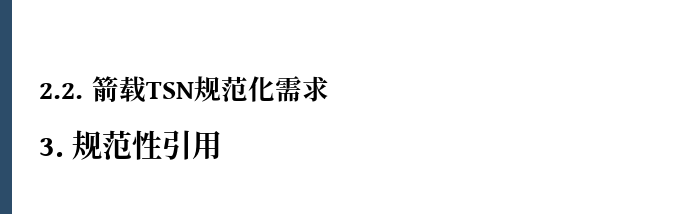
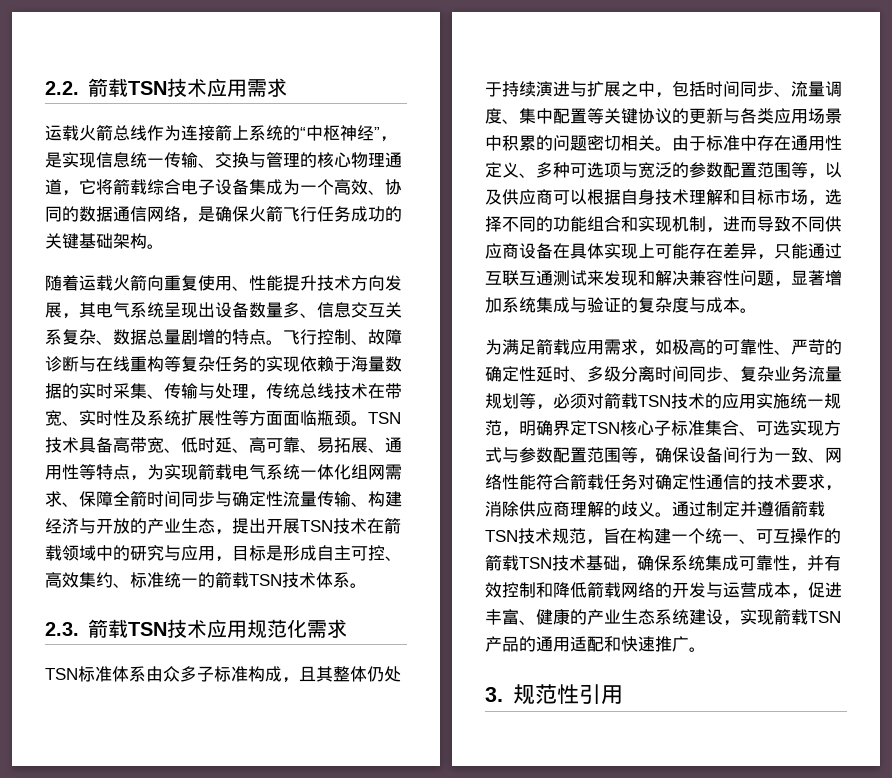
- 2.2.箭载TSN规范化需求
+ 2.2.箭载TSN技术应用需求
+ 运载火箭总线作为连接箭上系统的“中枢神经”，是实现信息统一传输、交换与管理的核心物理通道，它将箭载综合电子设备集成为一个高效、协同的数据通信网络，是确保火箭飞行任务成功的关键基础架构。
+ 随着运载火箭向重复使用、性能提升技术方向发展，其电气系统呈现出设备数量多、信息交互关系复杂、数据总量剧增的特点。飞行控制、故障诊断与在线重构等复杂任务的实现依赖于海量数据的实时采集、传输与处理，传统总线技术在带宽、实时性及系统扩展性等方面面临瓶颈。TSN技术具备高带宽、低时延、高可靠、易拓展、通用性等特点，为实现箭载电气系统一体化组网需求、保障全箭时间同步与确定性流量传输、构建经济与开放的产业生态，提出开展TSN技术在箭载领域中的研究与应用，目标是形成自主可控、高效集约、标准统一的箭载TSN技术体系。
+ 2.3.箭载TSN技术应用规范化需求
+ TSN标准体系由众多子标准构成，且其整体仍处于持续演进与扩展之中，包括时间同步、流量调度、集中配置等关键协议的更新与各类应用场景中积累的问题密切相关。由于标准中存在通用性定义、多种可选项与宽泛的参数配置范围等，以及供应商可以根据自身技术理解和目标市场，选择不同的功能组合和实现机制，进而导致不同供应商设备在具体实现上可能存在差异，只能通过互联互通测试来发现和解决兼容性问题，显著增加系统集成与验证的复杂度与成本。
+ 为满足箭载应用需求，如极高的可靠性、严苛的确定性延时、多级分离时间同步、复杂业务流量规划等，必须对箭载TSN技术的应用实施统一规范，明确界定TSN核心子标准集合、可选实现方式与参数配置范围等，确保设备间行为一致、网络性能符合箭载任务对确定性通信的技术要求，消除供应商理解的歧义。通过制定并遵循箭载TSN技术规范，旨在构建一个统一、可互操作的箭载TSN技术基础，确保系统集成可靠性，并有效控制和降低箭载网络的开发与运营成本，促进丰富、健康的产业生态系统建设，实现箭载TSN产品的通用适配和快速推广。

